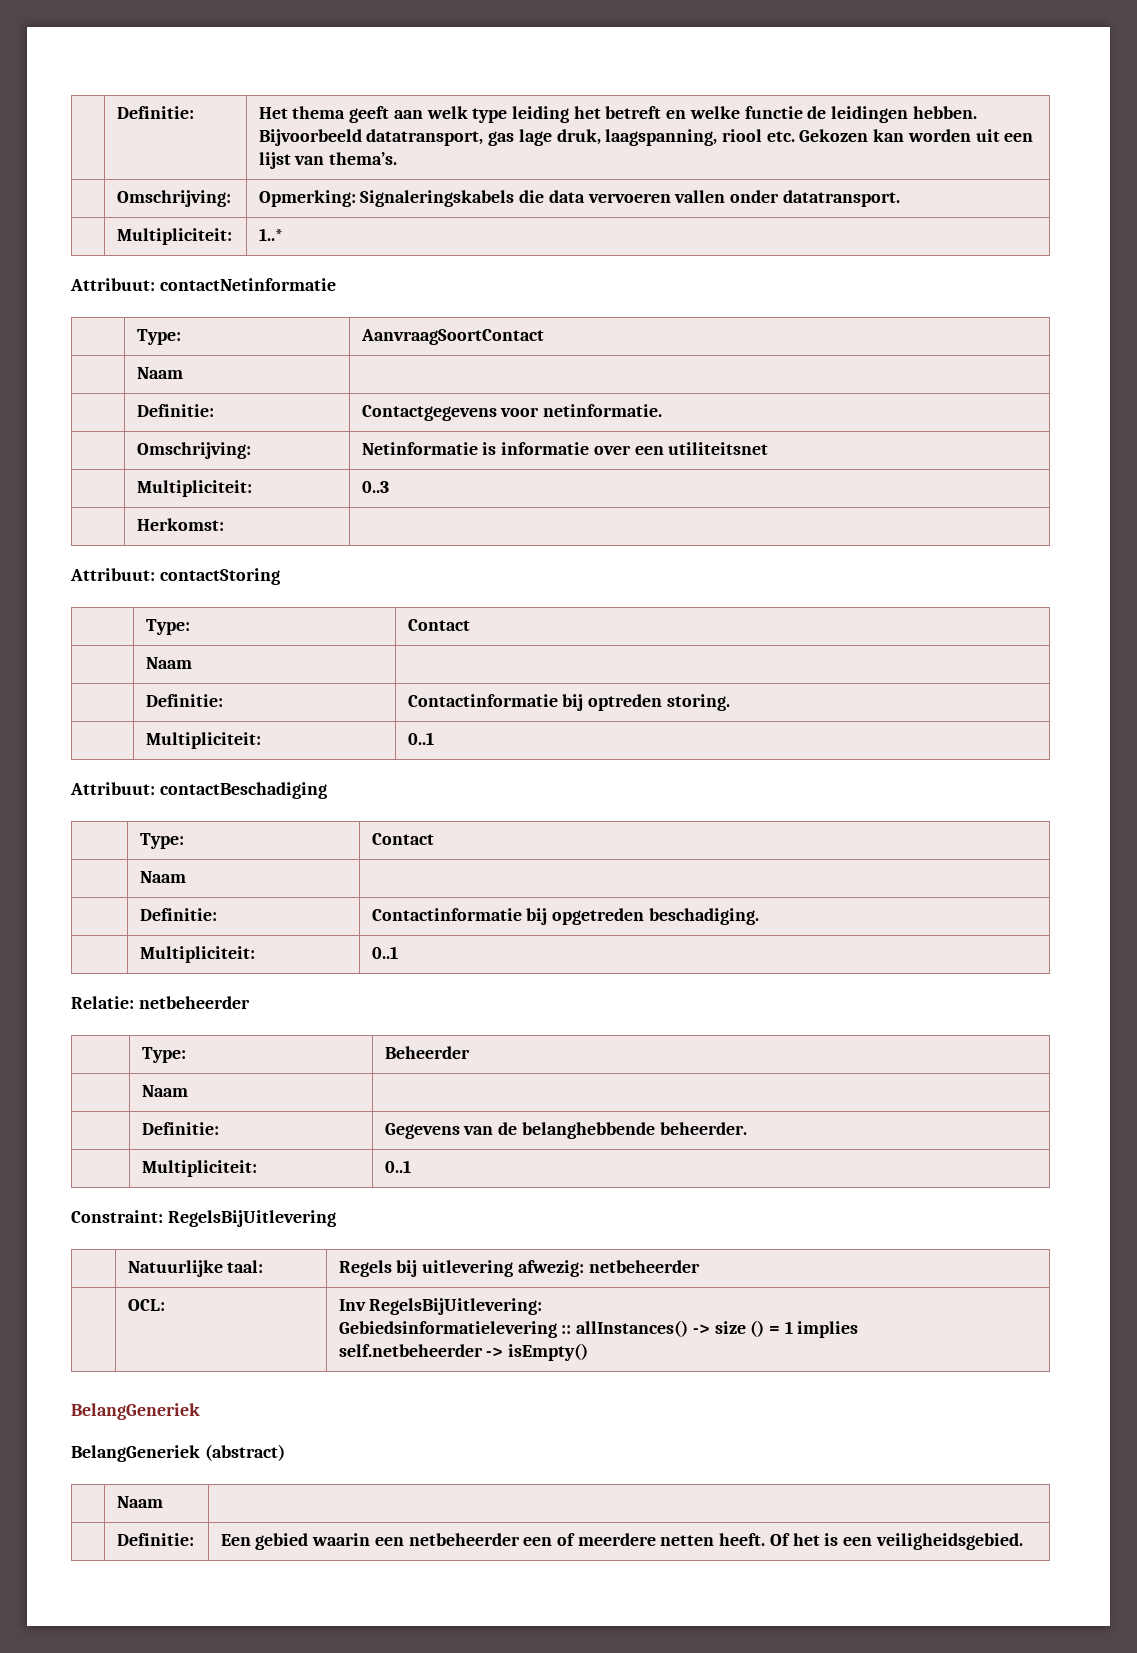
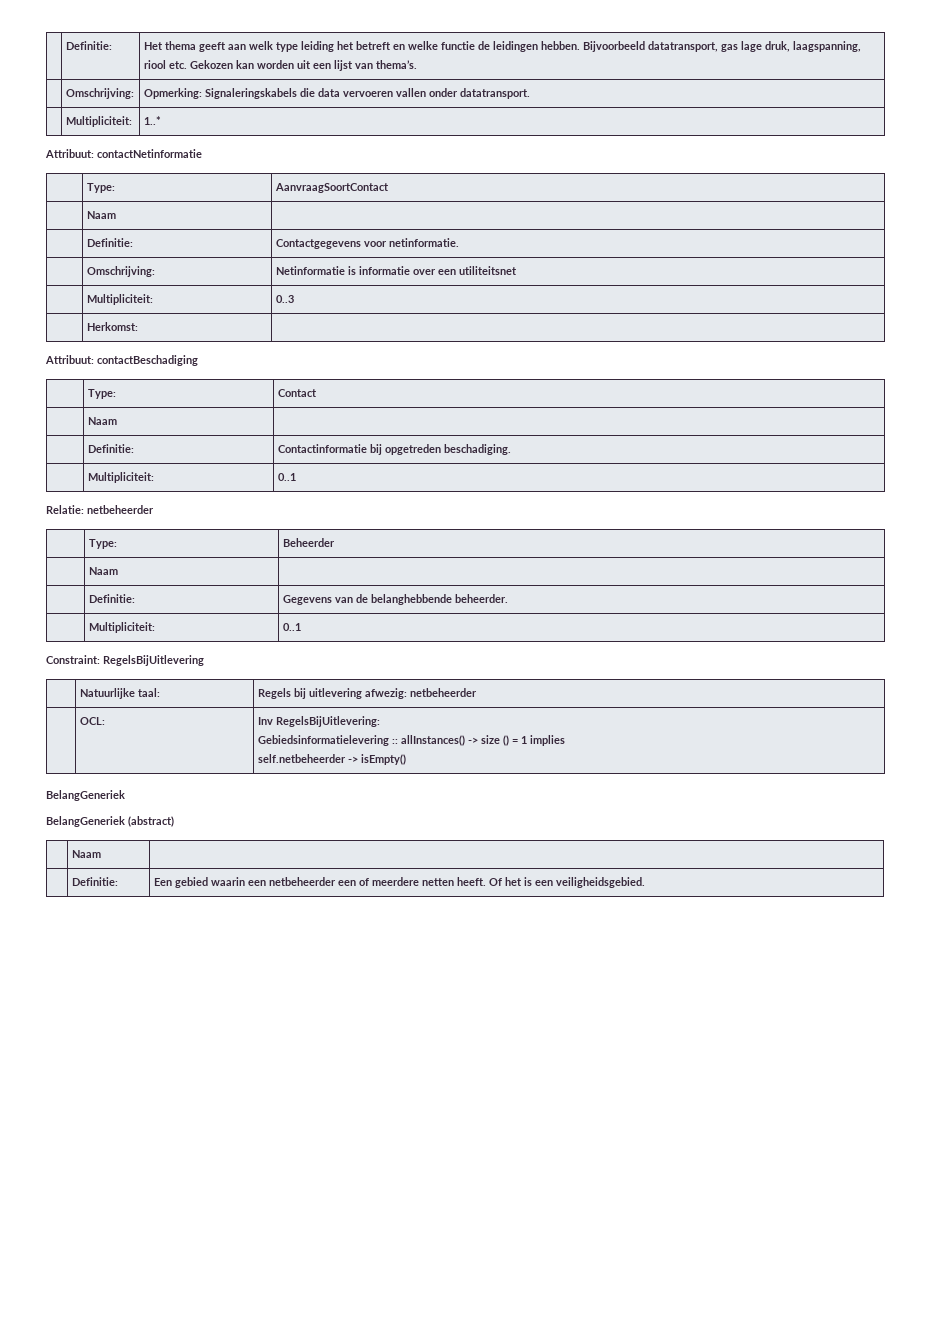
- Attribuut: contactStoring
- | Type: | Contact
- | Naam |
- | Definitie: | Contactinformatie bij optreden storing.
- | Multipliciteit: | 0..1

